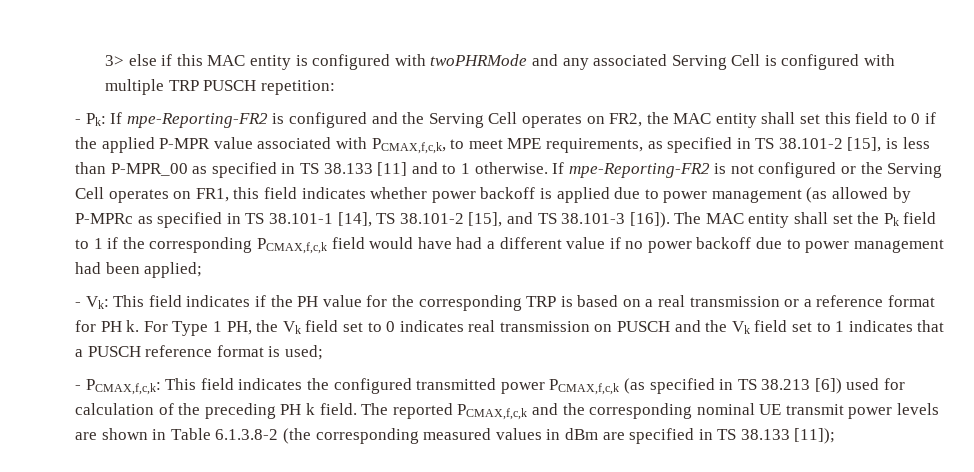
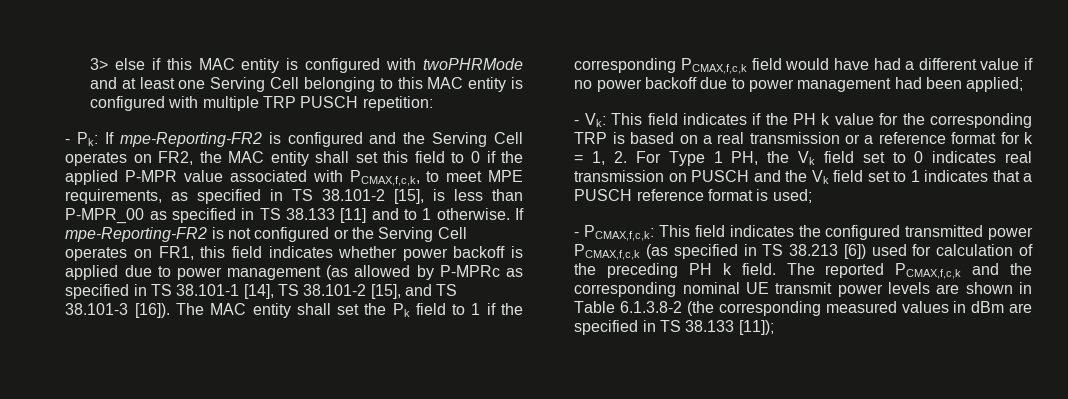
- 3> else if this MAC entity is configured with twoPHRMode and any associated Serving Cell is configured with multiple TRP PUSCH repetition:
+ 3> else if this MAC entity is configured with twoPHRMode and at least one Serving Cell belonging to this MAC entity is configured with multiple TRP PUSCH repetition:
- - Vk: This field indicates if the PH value for the corresponding TRP is based on a real transmission or a reference format for PH k. For Type 1 PH, the Vk field set to 0 indicates real transmission on PUSCH and the Vk field set to 1 indicates that a PUSCH reference format is used;
+ - Vk: This field indicates if the PH k value for the corresponding TRP is based on a real transmission or a reference format for k = 1, 2. For Type 1 PH, the Vk field set to 0 indicates real transmission on PUSCH and the Vk field set to 1 indicates that a PUSCH reference format is used;

